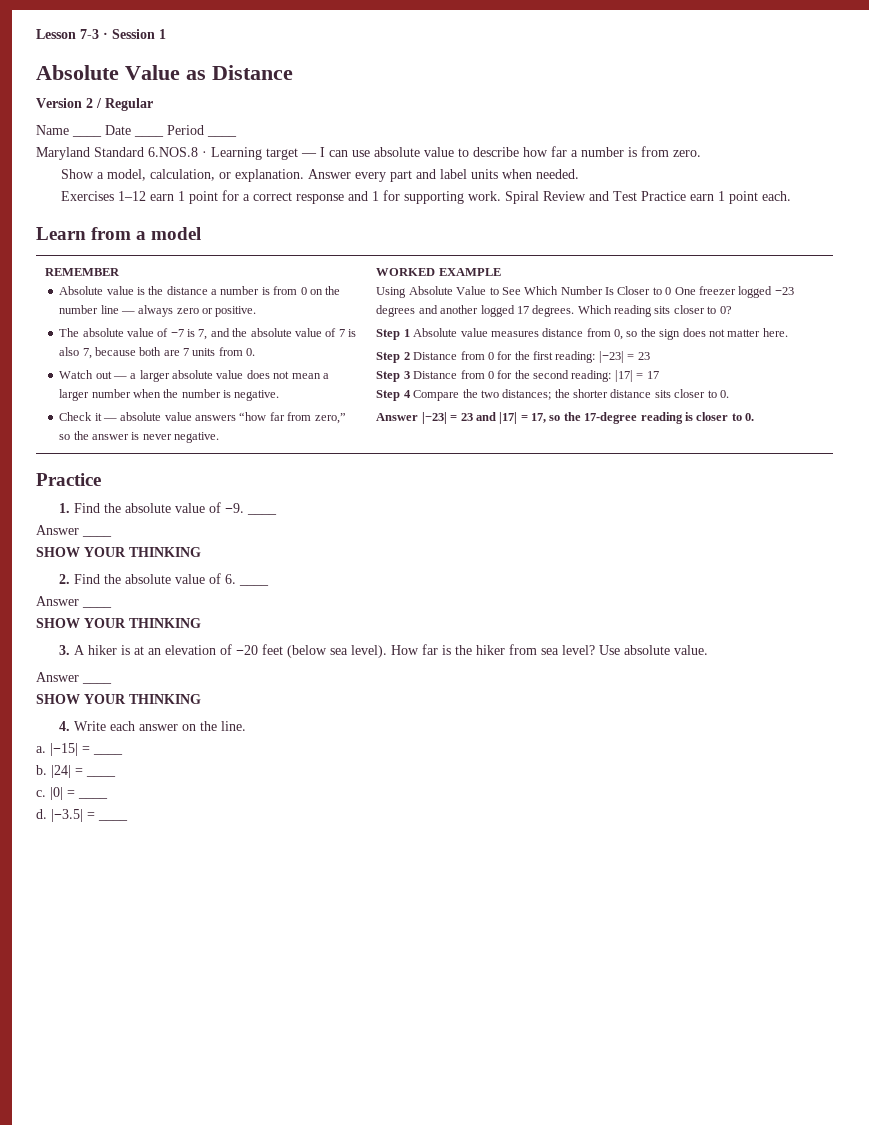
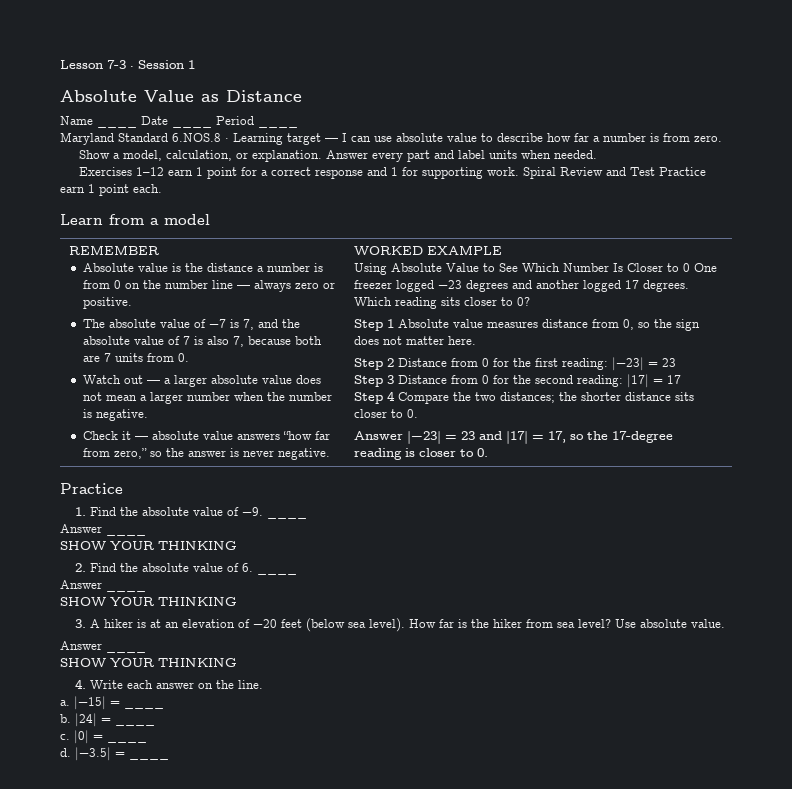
- Version 2 / Regular

